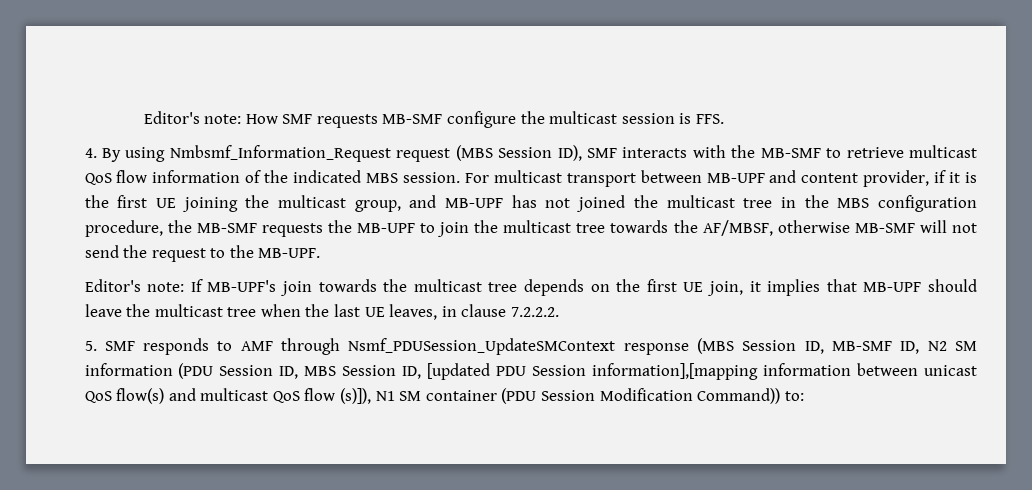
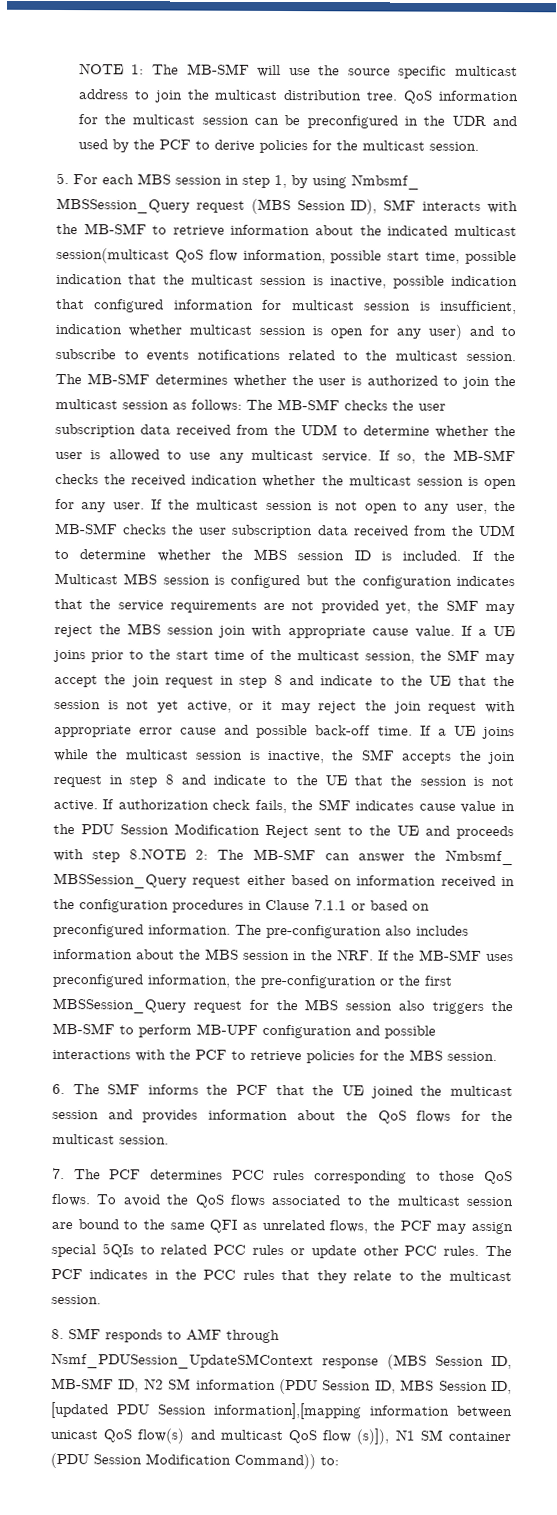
- Editor's note: How SMF requests MB-SMF configure the multicast session is FFS.
- 4. By using Nmbsmf_Information_Request request (MBS Session ID), SMF interacts with the MB-SMF to retrieve multicast QoS flow information of the indicated MBS session. For multicast transport between MB-UPF and content provider, if it is the first UE joining the multicast group, and MB-UPF has not joined the multicast tree in the MBS configuration procedure, the MB-SMF requests the MB-UPF to join the multicast tree towards the AF/MBSF, otherwise MB-SMF will not send the request to the MB-UPF.
- Editor's note: If MB-UPF's join towards the multicast tree depends on the first UE join, it implies that MB-UPF should leave the multicast tree when the last UE leaves, in clause 7.2.2.2.
- 5. SMF responds to AMF through Nsmf_PDUSession_UpdateSMContext response (MBS Session ID, MB-SMF ID, N2 SM information (PDU Session ID, MBS Session ID, [updated PDU Session information],[mapping information between unicast QoS flow(s) and multicast QoS flow (s)]), N1 SM container (PDU Session Modification Command)) to:
+ NOTE 1: The MB-SMF will use the source specific multicast address to join the multicast distribution tree. QoS information for the multicast session can be preconfigured in the UDR and used by the PCF to derive policies for the multicast session.
+ 5. For each MBS session in step 1, by using Nmbsmf_ MBSSession_Query request (MBS Session ID), SMF interacts with the MB-SMF to retrieve information about the indicated multicast session(multicast QoS flow information, possible start time, possible indication that the multicast session is inactive, possible indication that configured information for multicast session is insufficient, indication whether multicast session is open for any user) and to subscribe to events notifications related to the multicast session. The MB-SMF determines whether the user is authorized to join the multicast session as follows: The MB-SMF checks the user subscription data received from the UDM to determine whether the user is allowed to use any multicast service. If so, the MB-SMF checks the received indication whether the multicast session is open for any user. If the multicast session is not open to any user, the MB-SMF checks the user subscription data received from the UDM to determine whether the MBS session ID is included. If the Multicast MBS session is configured but the configuration indicates that the service requirements are not provided yet, the SMF may reject the MBS session join with appropriate cause value. If a UE joins prior to the start time of the multicast session, the SMF may accept the join request in step 8 and indicate to the UE that the session is not yet active, or it may reject the join request with appropriate error cause and possible back-off time. If a UE joins while the multicast session is inactive, the SMF accepts the join request in step 8 and indicate to the UE that the session is not active. If authorization check fails, the SMF indicates cause value in the PDU Session Modification Reject sent to the UE and proceeds with step 8.NOTE 2: The MB-SMF can answer the Nmbsmf_ MBSSession_Query request either based on information received in the configuration procedures in Clause 7.1.1 or based on preconfigured information. The pre-configuration also includes information about the MBS session in the NRF. If the MB-SMF uses preconfigured information, the pre-configuration or the first MBSSession_Query request for the MBS session also triggers the MB-SMF to perform MB-UPF configuration and possible interactions with the PCF to retrieve policies for the MBS session.
+ 6. The SMF informs the PCF that the UE joined the multicast session and provides information about the QoS flows for the multicast session.
+ 7. The PCF determines PCC rules corresponding to those QoS flows. To avoid the QoS flows associated to the multicast session are bound to the same QFI as unrelated flows, the PCF may assign special 5QIs to related PCC rules or update other PCC rules. The PCF indicates in the PCC rules that they relate to the multicast session.
+ 8. SMF responds to AMF through Nsmf_PDUSession_UpdateSMContext response (MBS Session ID, MB-SMF ID, N2 SM information (PDU Session ID, MBS Session ID, [updated PDU Session information],[mapping information between unicast QoS flow(s) and multicast QoS flow (s)]), N1 SM container (PDU Session Modification Command)) to:

